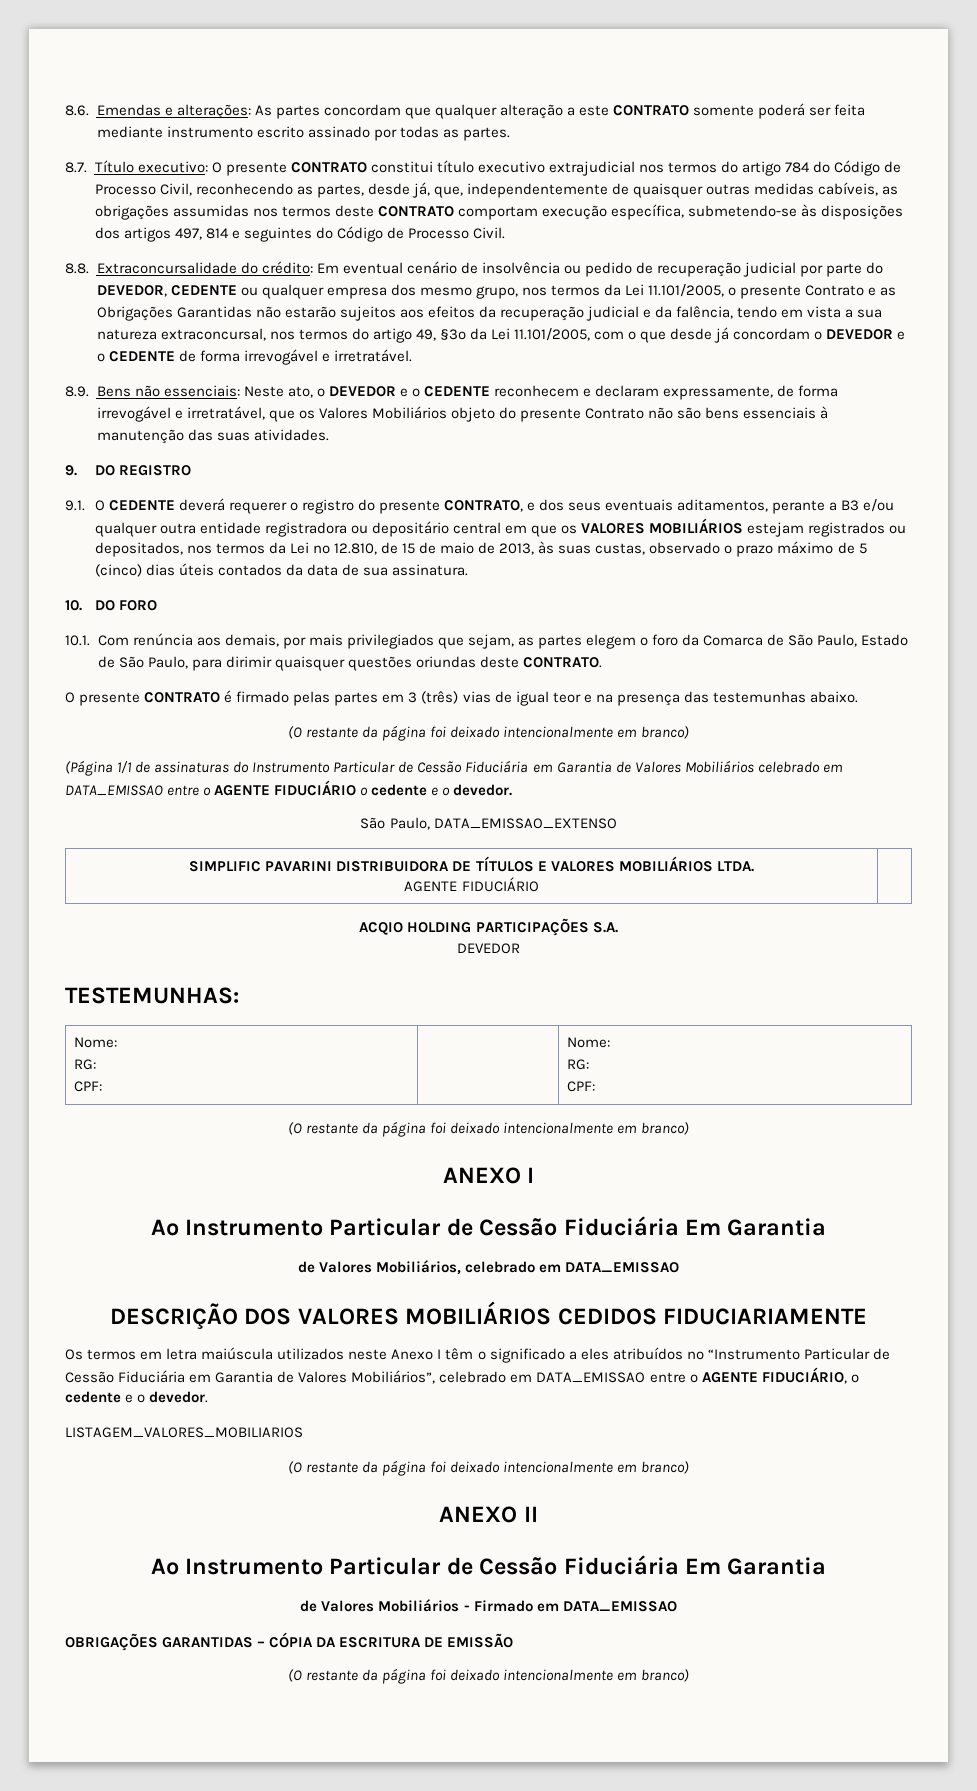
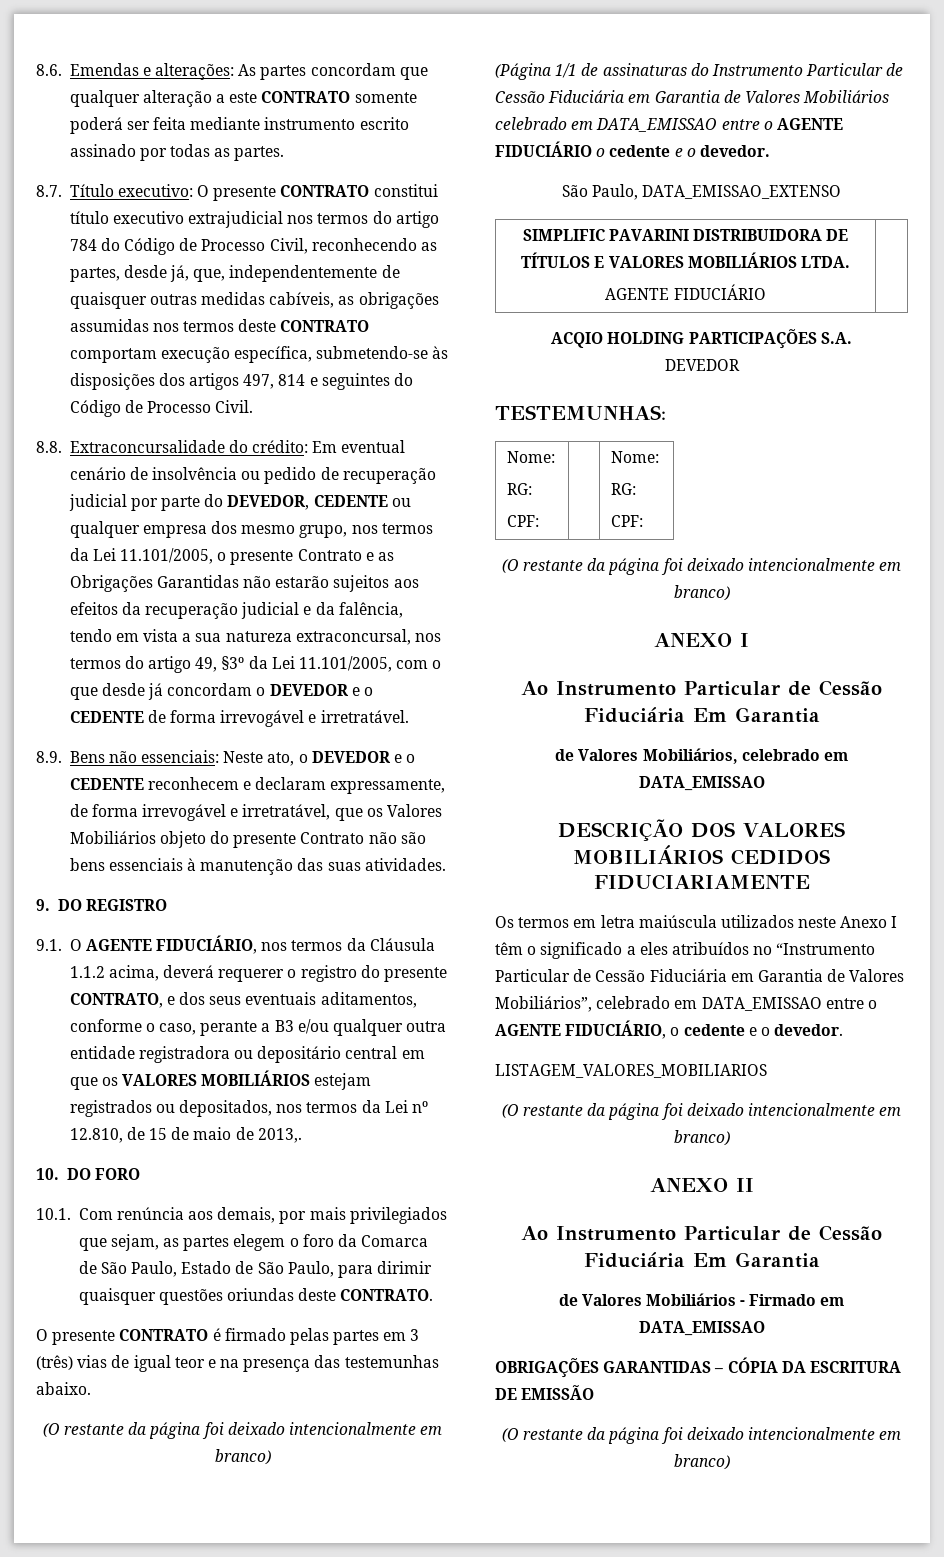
- 9.1. O CEDENTE deverá requerer o registro do presente CONTRATO, e dos seus eventuais aditamentos, perante a B3 e/ou qualquer outra entidade registradora ou depositário central em que os VALORES MOBILIÁRIOS estejam registrados ou depositados, nos termos da Lei nº 12.810, de 15 de maio de 2013, às suas custas, observado o prazo máximo de 5 (cinco) dias úteis contados da data de sua assinatura.
+ 9.1. O AGENTE FIDUCIÁRIO, nos termos da Cláusula 1.1.2 acima, deverá requerer o registro do presente CONTRATO, e dos seus eventuais aditamentos, conforme o caso, perante a B3 e/ou qualquer outra entidade registradora ou depositário central em que os VALORES MOBILIÁRIOS estejam registrados ou depositados, nos termos da Lei nº 12.810, de 15 de maio de 2013,.

